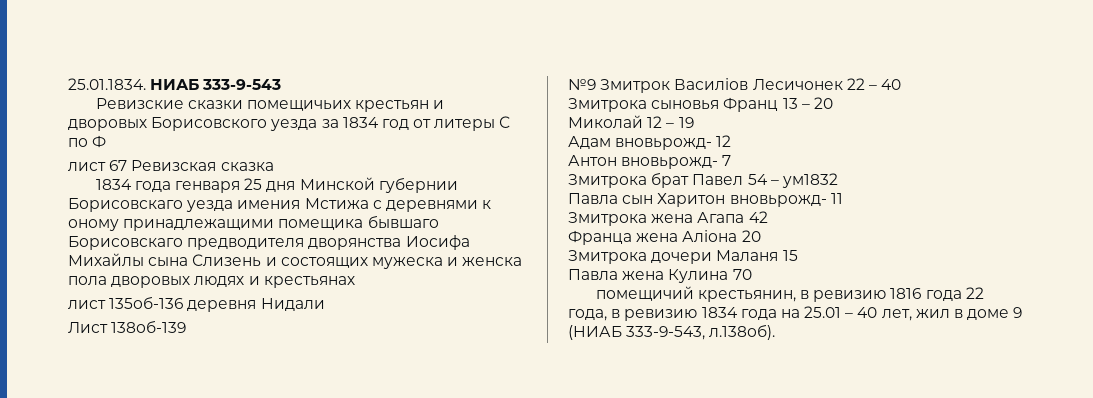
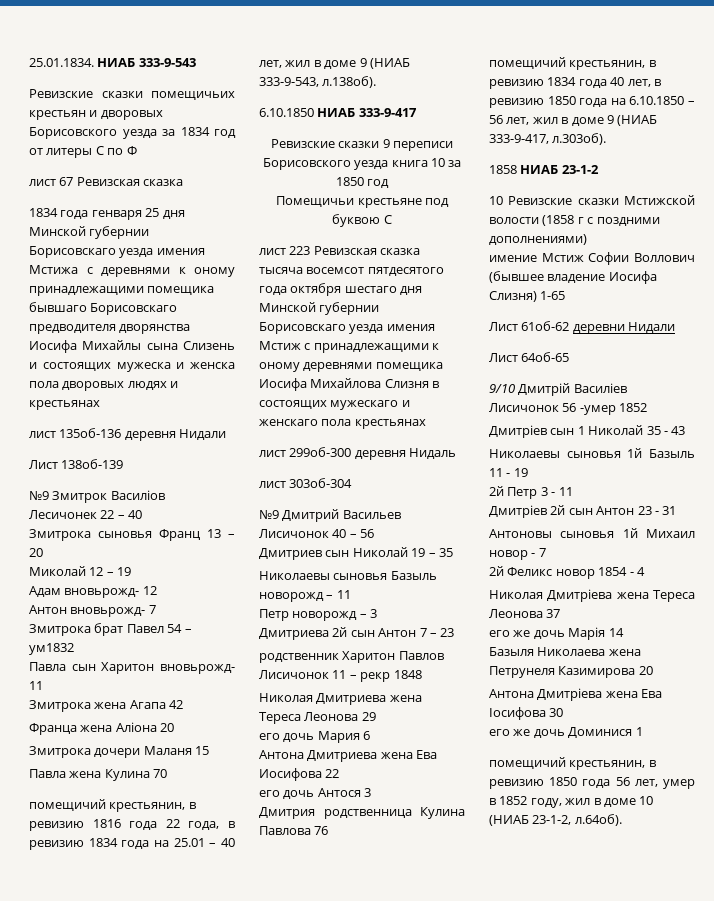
+ 6.10.1850 НИАБ 333-9-417
+ Ревизские сказки 9 переписи Борисовского уезда книга 10 за 1850 год
+ Помещичьи крестьяне под буквою С
+ лист 223 Ревизская сказка тысяча восемсот пятдесятого года октября шестаго дня Минской губернии Борисовскаго уезда имения Мстиж с принадлежащими к оному деревнями помещика Иосифа Михайлова Слизня в состоящих мужескаго и женскаго пола крестьянах
+ лист 299об-300 деревня Нидаль
+ лист 303об-304
+ №9 Дмитрий Васильев Лисичонок 40 – 56
+ Дмитриев сын Николай 19 – 35
+ Николаевы сыновья Базыль новорожд – 11
+ Петр новорожд – 3
+ Дмитриева 2й сын Антон 7 – 23
+ родственник Харитон Павлов Лисичонок 11 – рекр 1848
+ Николая Дмитриева жена Тереса Леонова 29
+ его дочь Мария 6
+ Антона Дмитриева жена Ева Иосифова 22
+ его дочь Антося 3
+ Дмитрия родственница Кулина Павлова 76
+ помещичий крестьянин, в ревизию 1834 года 40 лет, в ревизию 1850 года на 6.10.1850 – 56 лет, жил в доме 9 (НИАБ 333-9-417, л.303об).
+ 1858 НИАБ 23-1-2
+ 10 Ревизские сказки Мстижской волости (1858 г с поздними дополнениями)
+ имение Мстиж Софии Воллович (бывшее владение Иосифа Слизня) 1-65
+ Лист 61об-62 деревни Нидали
+ Лист 64об-65
+ 9/10 Дмитрiй Василiев Лисичонок 56 -умер 1852
+ Дмитрiев сын 1 Николай 35 - 43
+ Николаевы сыновья 1й Базыль 11 - 19
+ 2й Петр 3 - 11
+ Дмитрiев 2й сын Антон 23 - 31
+ Антоновы сыновья 1й Михаил новор - 7
+ 2й Феликс новор 1854 - 4
+ Николая Дмитрiева жена Тереса Леонова 37
+ его же дочь Марiя 14
+ Базыля Николаева жена Петрунеля Казимирова 20
+ Антона Дмитрiева жена Ева Iосифова 30
+ его же дочь Доминися 1
+ помещичий крестьянин, в ревизию 1850 года 56 лет, умер в 1852 году, жил в доме 10 (НИАБ 23-1-2, л.64об).

